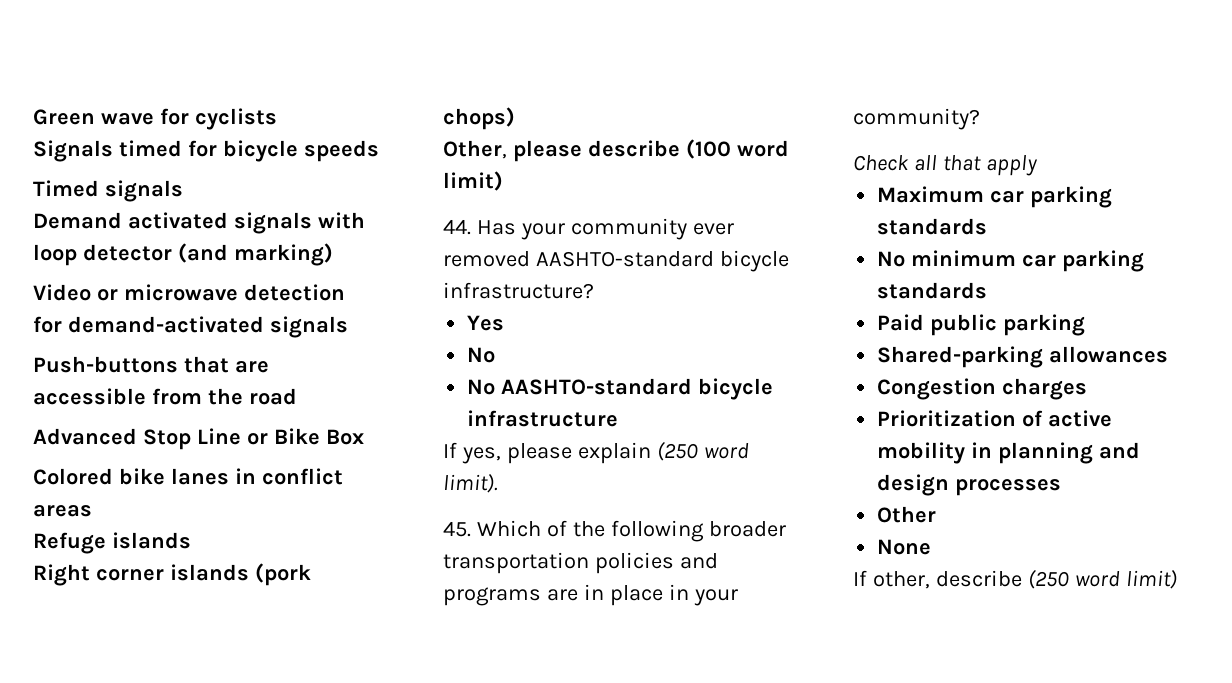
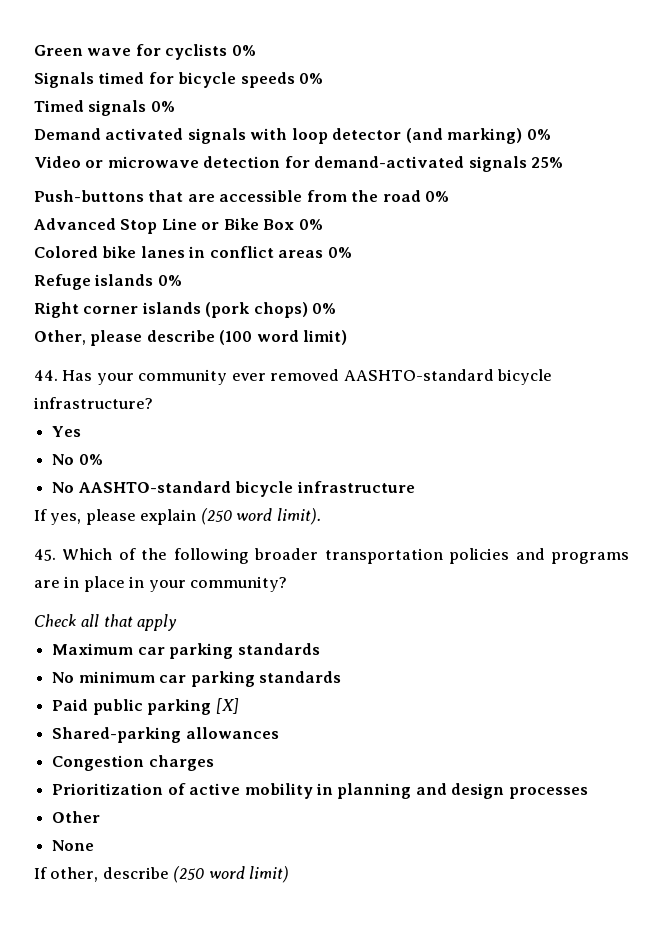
- Green wave for cyclists
+ Green wave for cyclists 0%
- Signals timed for bicycle speeds
+ Signals timed for bicycle speeds 0%
- Timed signals
+ Timed signals 0%
- Demand activated signals with loop detector (and marking)
+ Demand activated signals with loop detector (and marking) 0%
- Video or microwave detection for demand-activated signals
+ Video or microwave detection for demand-activated signals 25%
- Push-buttons that are accessible from the road
+ Push-buttons that are accessible from the road 0%
- Advanced Stop Line or Bike Box
+ Advanced Stop Line or Bike Box 0%
- Colored bike lanes in conflict areas
+ Colored bike lanes in conflict areas 0%
- Refuge islands
+ Refuge islands 0%
- Right corner islands (pork chops)
+ Right corner islands (pork chops) 0%
  Yes
- No
+ No 0%
- Paid public parking
+ Paid public parking [X]

